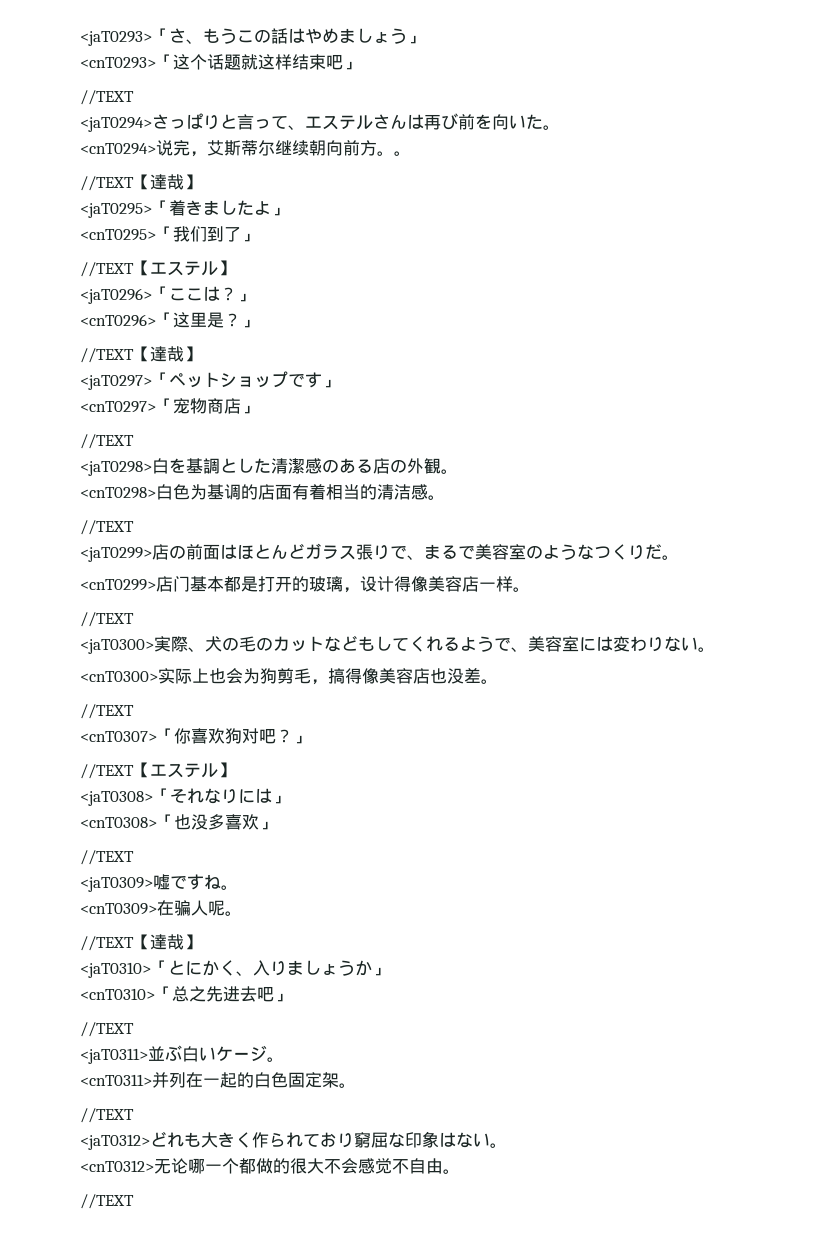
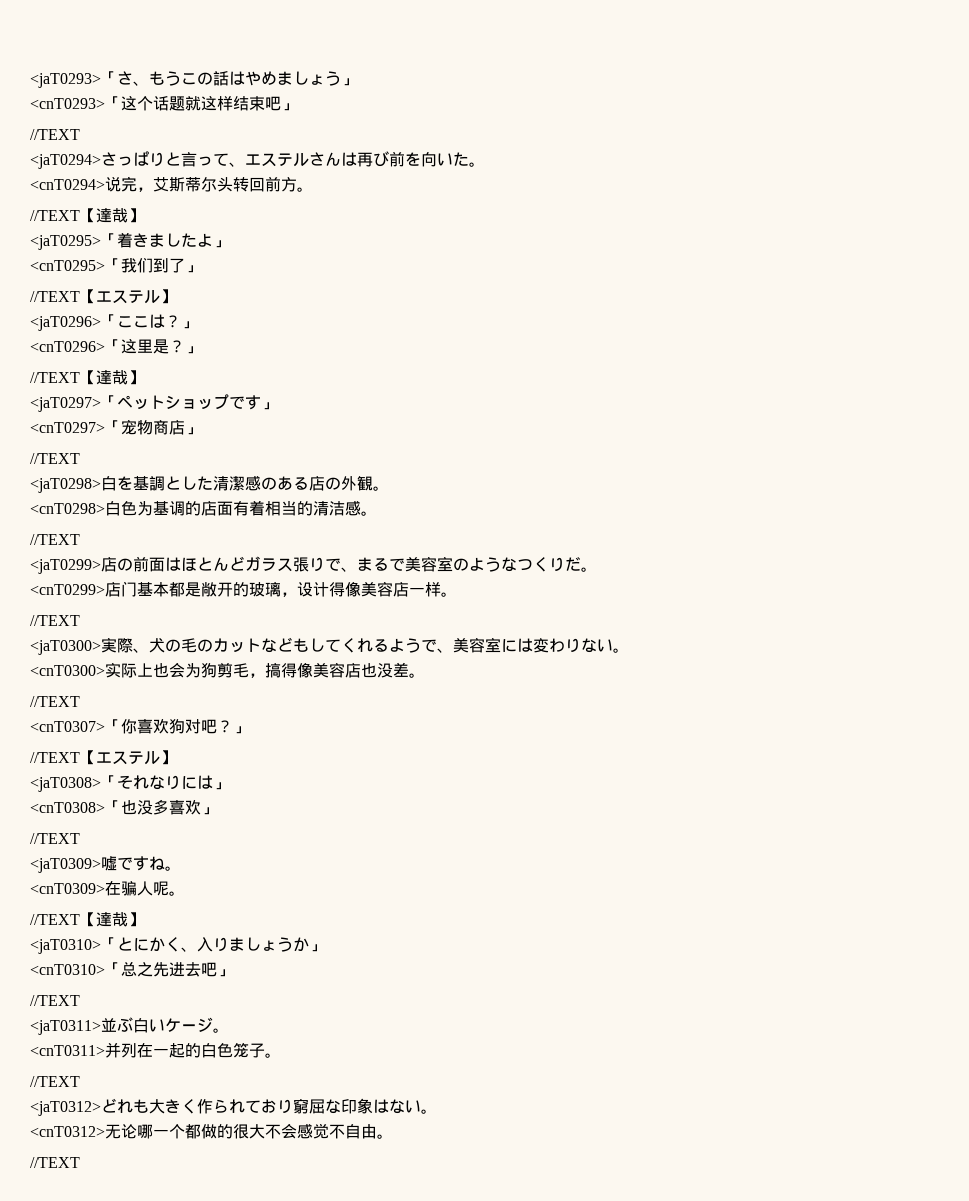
- <cnT0294>说完，艾斯蒂尔继续朝向前方。。
+ <cnT0294>说完，艾斯蒂尔头转回前方。
- <cnT0299>店门基本都是打开的玻璃，设计得像美容店一样。
+ <cnT0299>店门基本都是敞开的玻璃，设计得像美容店一样。
- <cnT0311>并列在一起的白色固定架。
+ <cnT0311>并列在一起的白色笼子。

